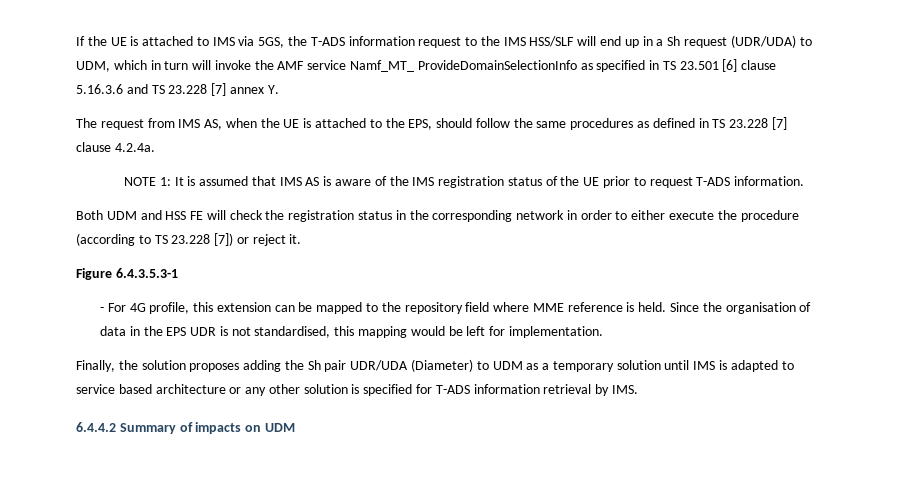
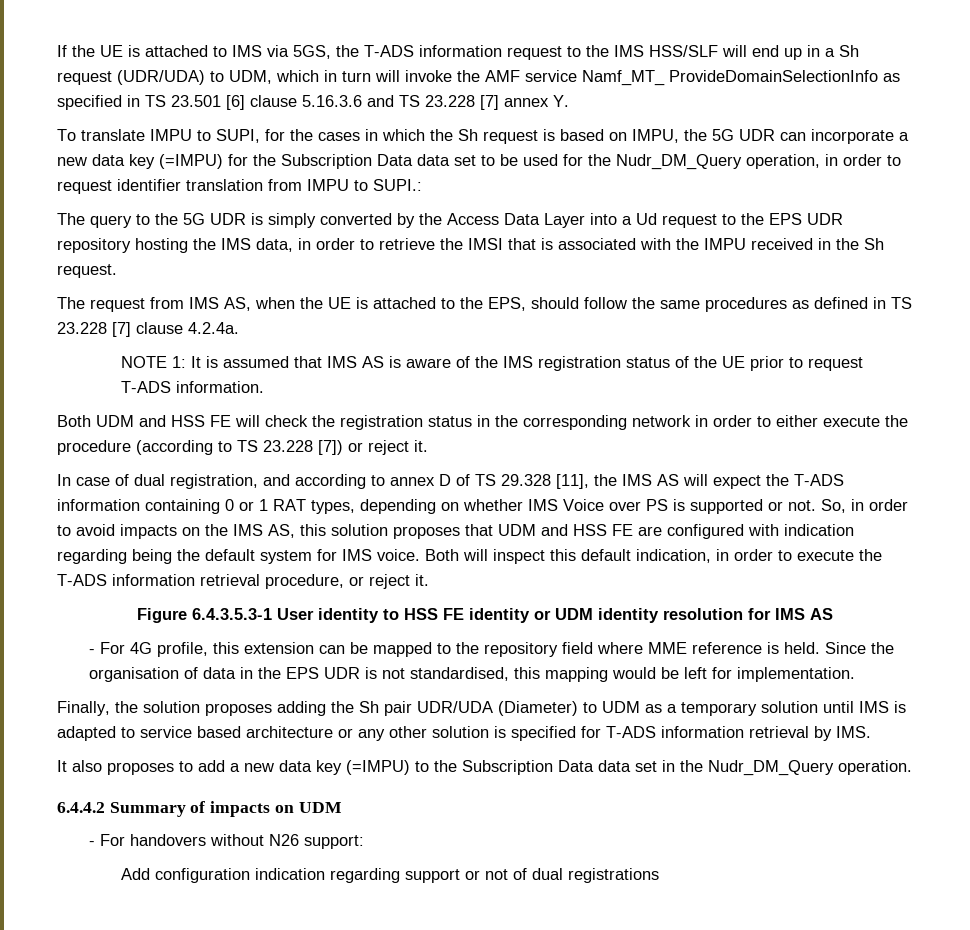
+ To translate IMPU to SUPI, for the cases in which the Sh request is based on IMPU, the 5G UDR can incorporate a new data key (=IMPU) for the Subscription Data data set to be used for the Nudr_DM_Query operation, in order to request identifier translation from IMPU to SUPI.:
+ The query to the 5G UDR is simply converted by the Access Data Layer into a Ud request to the EPS UDR repository hosting the IMS data, in order to retrieve the IMSI that is associated with the IMPU received in the Sh request.
- Figure 6.4.3.5.3-1
+ In case of dual registration, and according to annex D of TS 29.328 [11], the IMS AS will expect the T-ADS information containing 0 or 1 RAT types, depending on whether IMS Voice over PS is supported or not. So, in order to avoid impacts on the IMS AS, this solution proposes that UDM and HSS FE are configured with indication regarding being the default system for IMS voice. Both will inspect this default indication, in order to execute the T-ADS information retrieval procedure, or reject it.
+ Figure 6.4.3.5.3-1 User identity to HSS FE identity or UDM identity resolution for IMS AS
+ It also proposes to add a new data key (=IMPU) to the Subscription Data data set in the Nudr_DM_Query operation.
+ - For handovers without N26 support:
+ Add configuration indication regarding support or not of dual registrations

